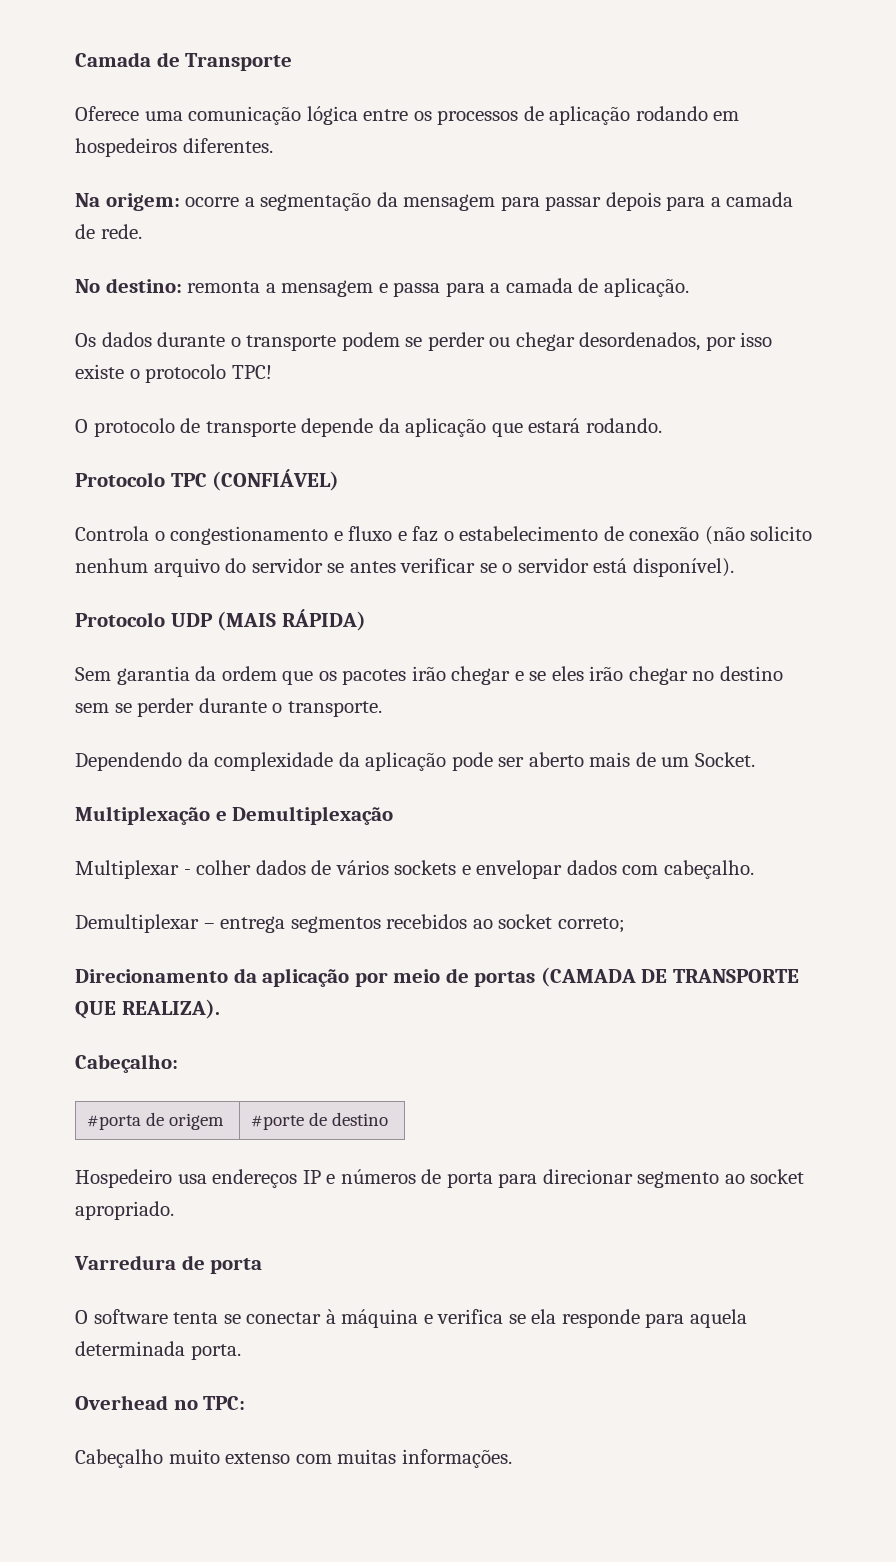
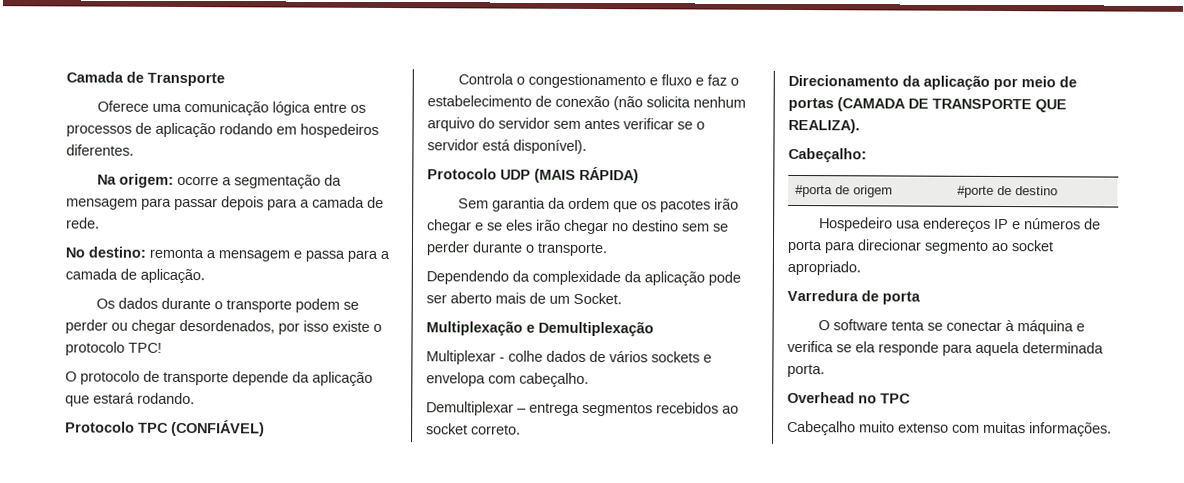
- Controla o congestionamento e fluxo e faz o estabelecimento de conexão (não solicito nenhum arquivo do servidor se antes verificar se o servidor está disponível).
+ Controla o congestionamento e fluxo e faz o estabelecimento de conexão (não solicita nenhum arquivo do servidor sem antes verificar se o servidor está disponível).
- Multiplexar - colher dados de vários sockets e envelopar dados com cabeçalho.
+ Multiplexar - colhe dados de vários sockets e envelopa com cabeçalho.
- Demultiplexar – entrega segmentos recebidos ao socket correto;
+ Demultiplexar – entrega segmentos recebidos ao socket correto.
- Overhead no TPC:
+ Overhead no TPC

